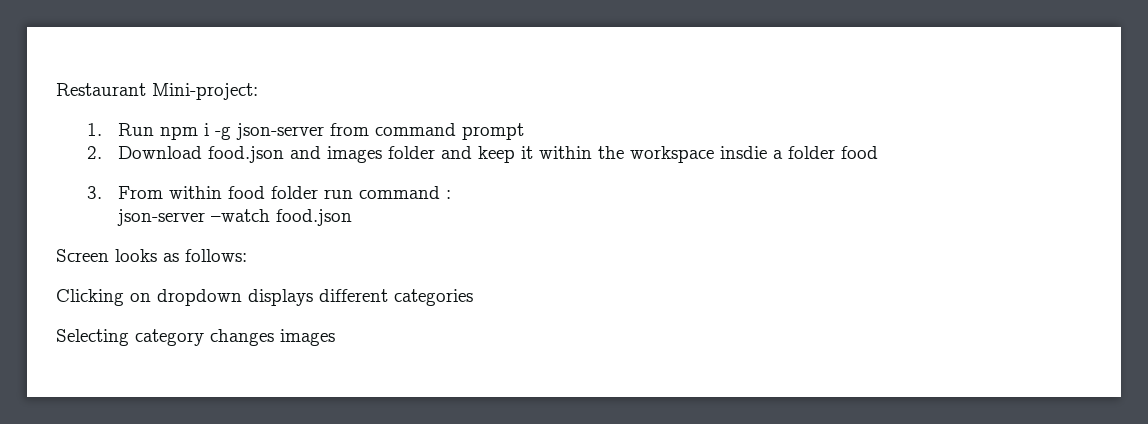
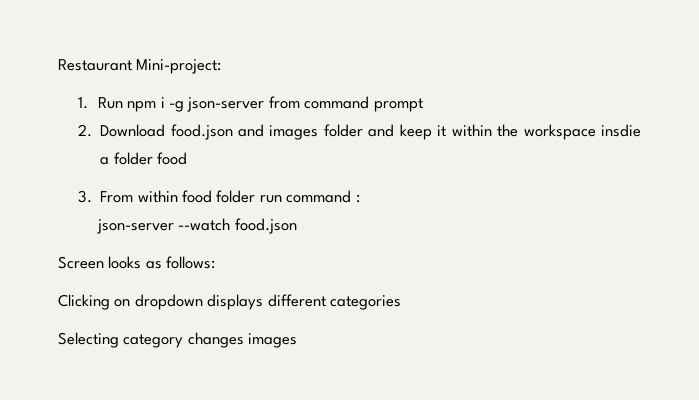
- json-server –watch food.json
+ json-server --watch food.json

